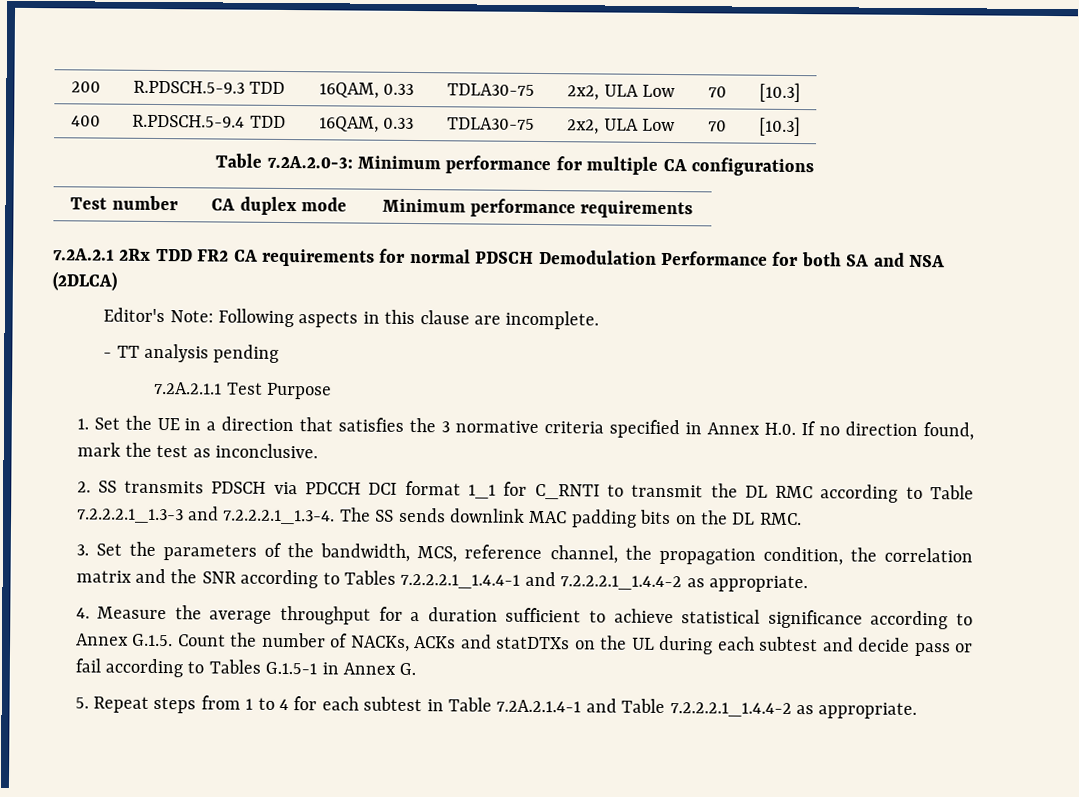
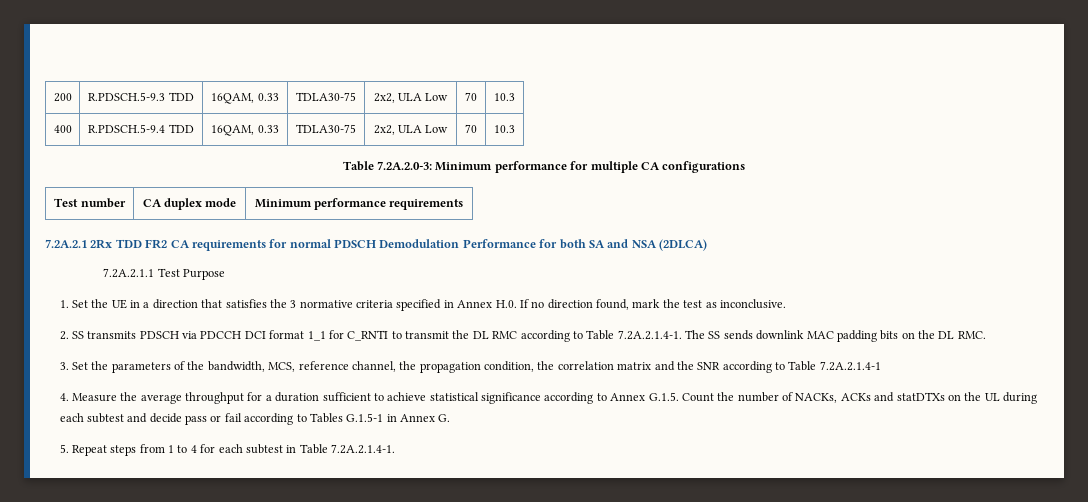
- 200 | R.PDSCH.5-9.3 TDD | 16QAM, 0.33 | TDLA30-75 | 2x2, ULA Low | 70 | [10.3]
+ 200 | R.PDSCH.5-9.3 TDD | 16QAM, 0.33 | TDLA30-75 | 2x2, ULA Low | 70 | 10.3
- 400 | R.PDSCH.5-9.4 TDD | 16QAM, 0.33 | TDLA30-75 | 2x2, ULA Low | 70 | [10.3]
+ 400 | R.PDSCH.5-9.4 TDD | 16QAM, 0.33 | TDLA30-75 | 2x2, ULA Low | 70 | 10.3
- Editor's Note: Following aspects in this clause are incomplete.
- - TT analysis pending
- 2. SS transmits PDSCH via PDCCH DCI format 1_1 for C_RNTI to transmit the DL RMC according to Table 7.2.2.2.1_1.3-3 and 7.2.2.2.1_1.3-4. The SS sends downlink MAC padding bits on the DL RMC.
+ 2. SS transmits PDSCH via PDCCH DCI format 1_1 for C_RNTI to transmit the DL RMC according to Table 7.2A.2.1.4-1. The SS sends downlink MAC padding bits on the DL RMC.
- 3. Set the parameters of the bandwidth, MCS, reference channel, the propagation condition, the correlation matrix and the SNR according to Tables 7.2.2.2.1_1.4.4-1 and 7.2.2.2.1_1.4.4-2 as appropriate.
+ 3. Set the parameters of the bandwidth, MCS, reference channel, the propagation condition, the correlation matrix and the SNR according to Table 7.2A.2.1.4-1
- 5. Repeat steps from 1 to 4 for each subtest in Table 7.2A.2.1.4-1 and Table 7.2.2.2.1_1.4.4-2 as appropriate.
+ 5. Repeat steps from 1 to 4 for each subtest in Table 7.2A.2.1.4-1.

